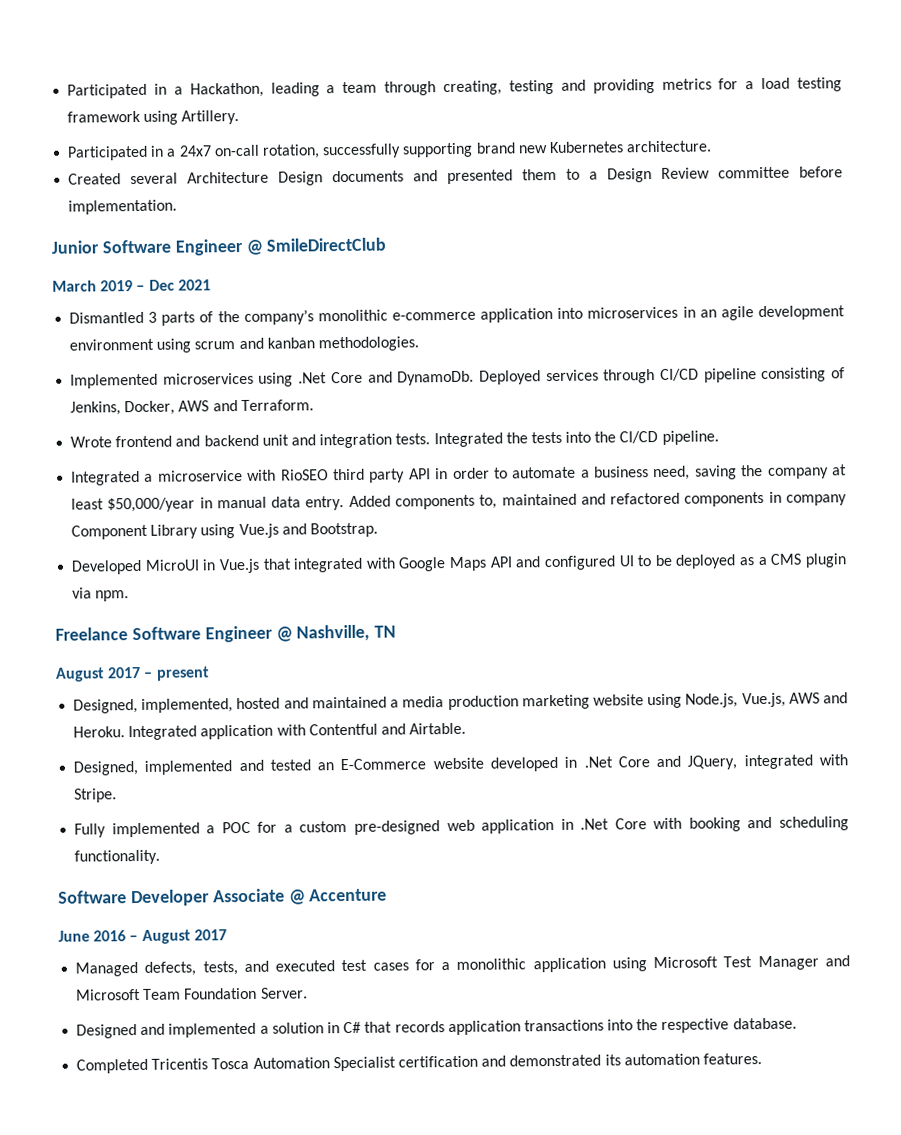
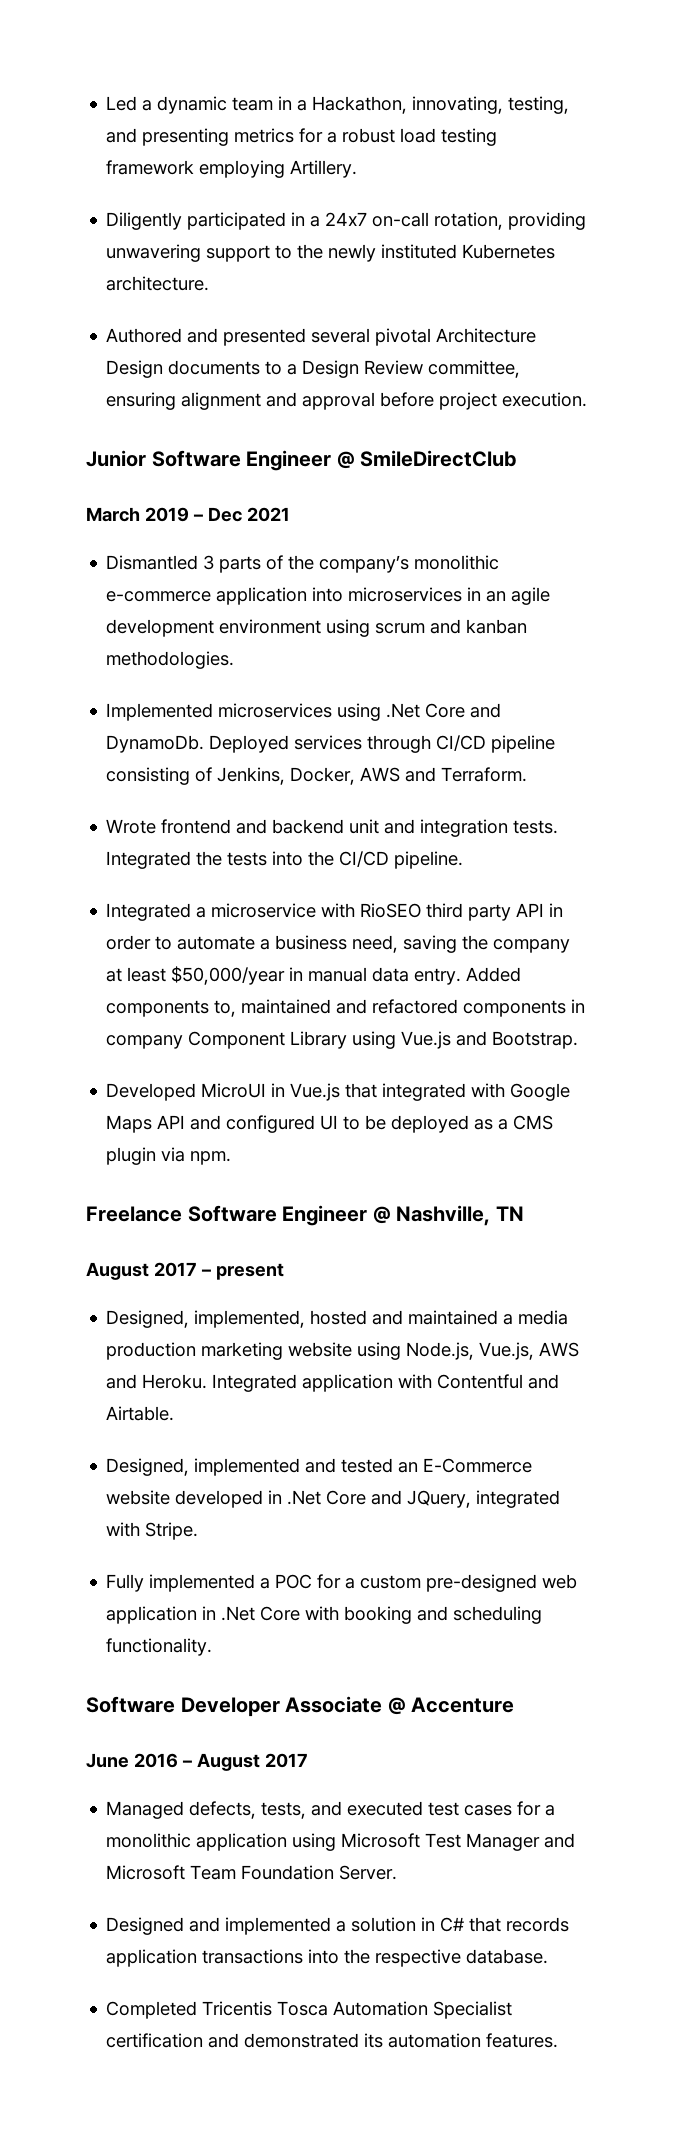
- Participated in a Hackathon, leading a team through creating, testing and providing metrics for a load testing framework using Artillery.
+ Led a dynamic team in a Hackathon, innovating, testing, and presenting metrics for a robust load testing framework employing Artillery.
- Participated in a 24x7 on-call rotation, successfully supporting brand new Kubernetes architecture.
- Created several Architecture Design documents and presented them to a Design Review committee before implementation.
+ Diligently participated in a 24x7 on-call rotation, providing unwavering support to the newly instituted Kubernetes architecture.
+ Authored and presented several pivotal Architecture Design documents to a Design Review committee, ensuring alignment and approval before project execution.

